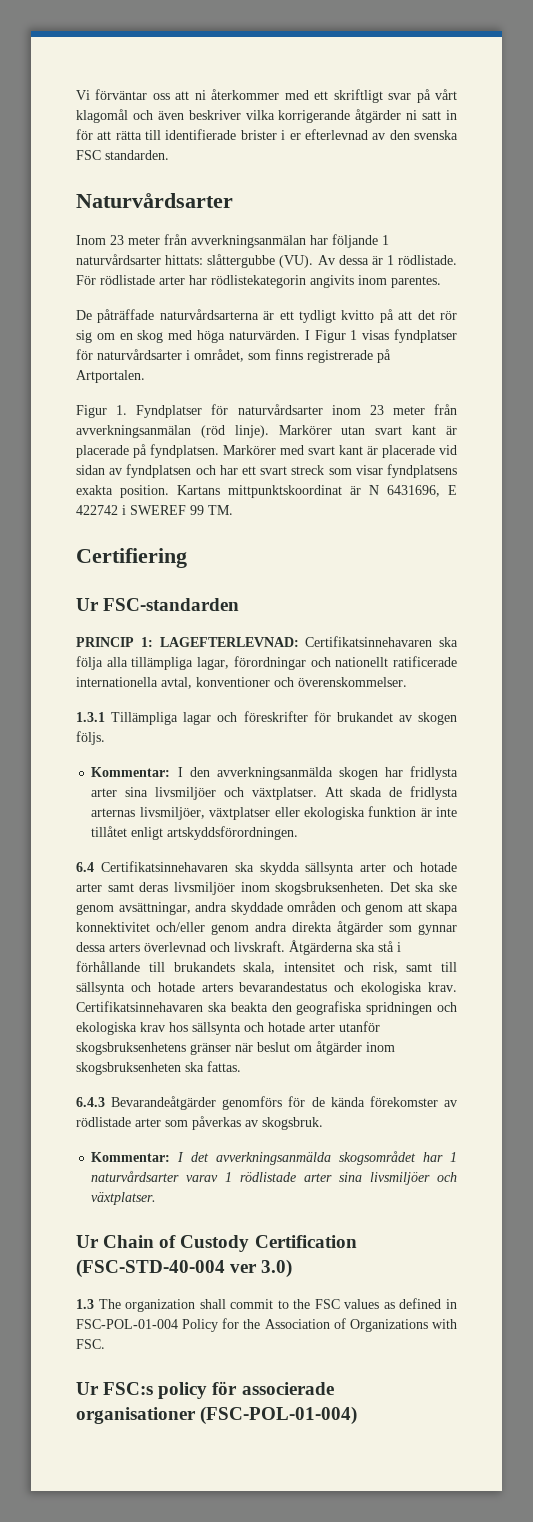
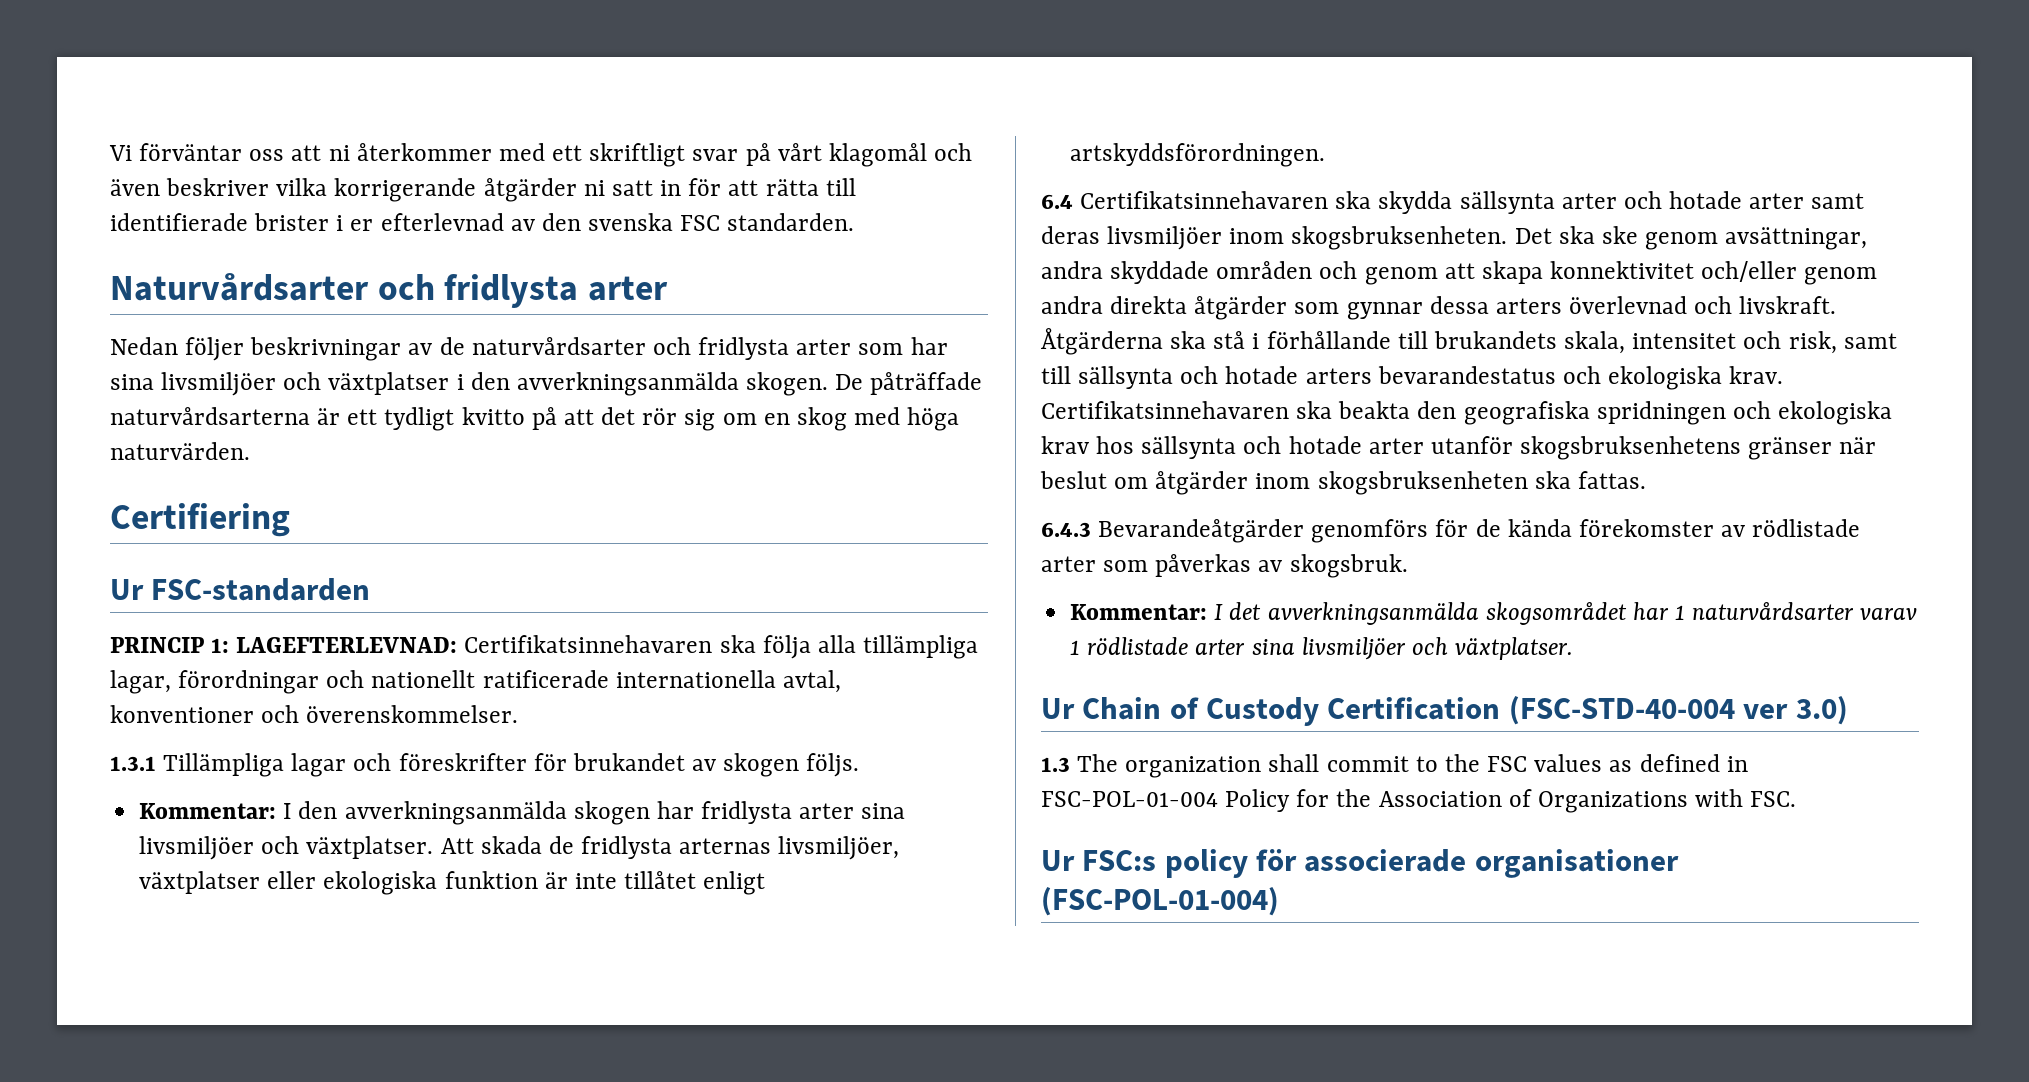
- Naturvårdsarter
- Inom 23 meter från avverkningsanmälan har följande 1 naturvårdsarter hittats: slåttergubbe (VU). Av dessa är 1 rödlistade. För rödlistade arter har rödlistekategorin angivits inom parentes.
- De påträffade naturvårdsarterna är ett tydligt kvitto på att det rör sig om en skog med höga naturvärden. I Figur 1 visas fyndplatser för naturvårdsarter i området, som finns registrerade på Artportalen.
- Figur 1. Fyndplatser för naturvårdsarter inom 23 meter från avverkningsanmälan (röd linje). Markörer utan svart kant är placerade på fyndplatsen. Markörer med svart kant är placerade vid sidan av fyndplatsen och har ett svart streck som visar fyndplatsens exakta position. Kartans mittpunktskoordinat är N 6431696, E 422742 i SWEREF 99 TM.
+ Naturvårdsarter och fridlysta arter
+ Nedan följer beskrivningar av de naturvårdsarter och fridlysta arter som har sina livsmiljöer och växtplatser i den avverkningsanmälda skogen. De påträffade naturvårdsarterna är ett tydligt kvitto på att det rör sig om en skog med höga naturvärden.

